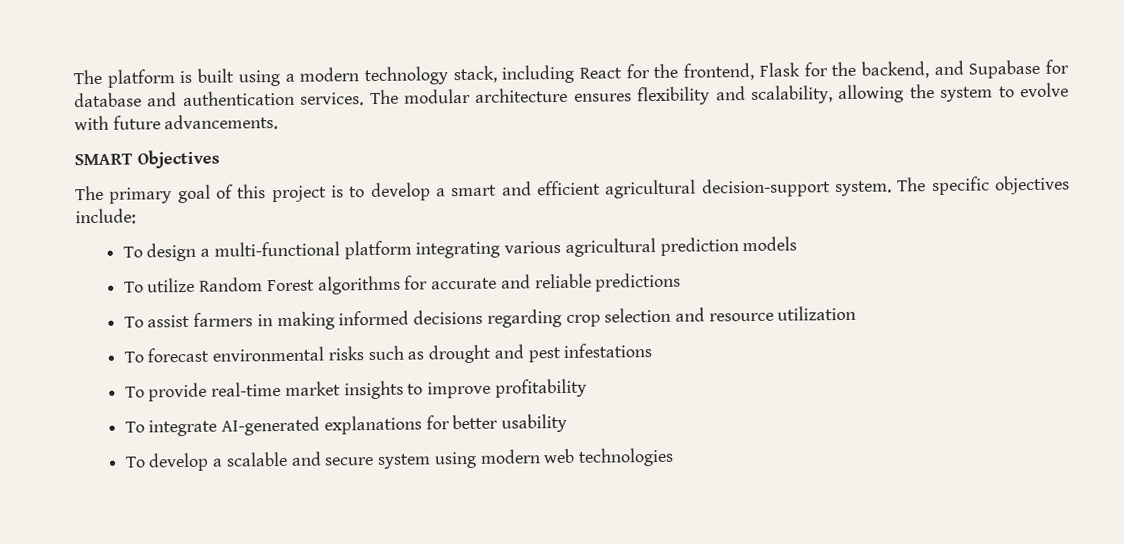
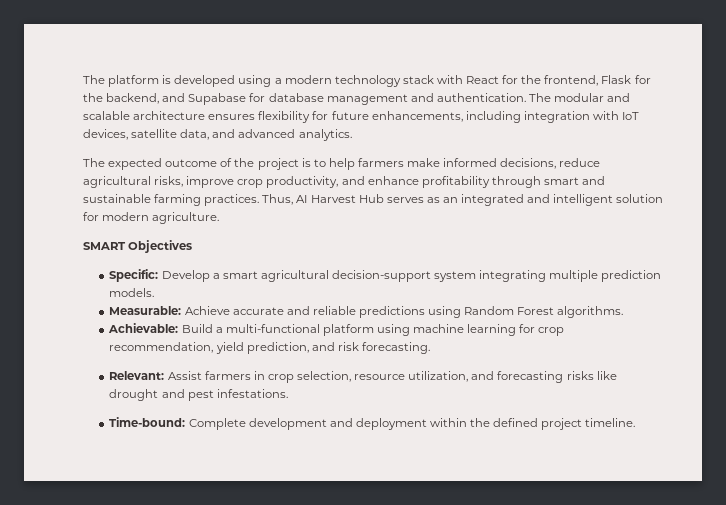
- The platform is built using a modern technology stack, including React for the frontend, Flask for the backend, and Supabase for database and authentication services. The modular architecture ensures flexibility and scalability, allowing the system to evolve with future advancements.
+ The platform is developed using a modern technology stack with React for the frontend, Flask for the backend, and Supabase for database management and authentication. The modular and scalable architecture ensures flexibility for future enhancements, including integration with IoT devices, satellite data, and advanced analytics.
+ The expected outcome of the project is to help farmers make informed decisions, reduce agricultural risks, improve crop productivity, and enhance profitability through smart and sustainable farming practices. Thus, AI Harvest Hub serves as an integrated and intelligent solution for modern agriculture.
  SMART Objectives
- The primary goal of this project is to develop a smart and efficient agricultural decision-support system. The specific objectives include:
- To design a multi-functional platform integrating various agricultural prediction models
- To utilize Random Forest algorithms for accurate and reliable predictions
- To assist farmers in making informed decisions regarding crop selection and resource utilization
- To forecast environmental risks such as drought and pest infestations
- To provide real-time market insights to improve profitability
- To integrate AI-generated explanations for better usability
- To develop a scalable and secure system using modern web technologies
+ Specific: Develop a smart agricultural decision-support system integrating multiple prediction models.
+ Measurable: Achieve accurate and reliable predictions using Random Forest algorithms.
+ Achievable: Build a multi-functional platform using machine learning for crop recommendation, yield prediction, and risk forecasting.
+ Relevant: Assist farmers in crop selection, resource utilization, and forecasting risks like drought and pest infestations.
+ Time-bound: Complete development and deployment within the defined project timeline.

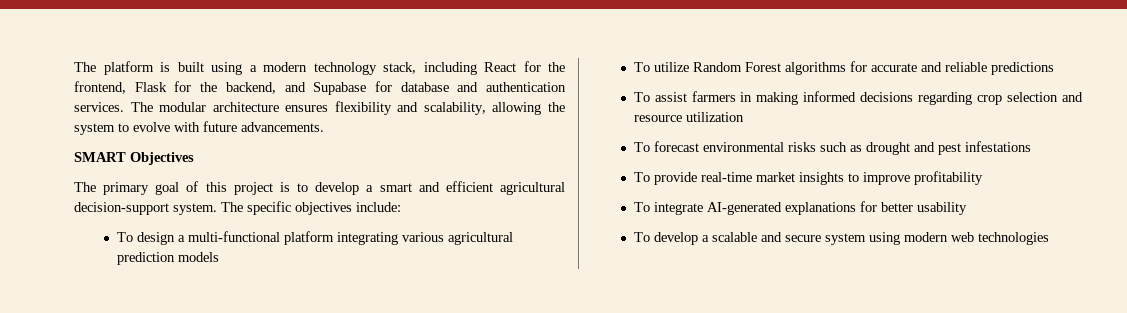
- The platform is developed using a modern technology stack with React for the frontend, Flask for the backend, and Supabase for database management and authentication. The modular and scalable architecture ensures flexibility for future enhancements, including integration with IoT devices, satellite data, and advanced analytics.
- The expected outcome of the project is to help farmers make informed decisions, reduce agricultural risks, improve crop productivity, and enhance profitability through smart and sustainable farming practices. Thus, AI Harvest Hub serves as an integrated and intelligent solution for modern agriculture.
+ The platform is built using a modern technology stack, including React for the frontend, Flask for the backend, and Supabase for database and authentication services. The modular architecture ensures flexibility and scalability, allowing the system to evolve with future advancements.
  SMART Objectives
- Specific: Develop a smart agricultural decision-support system integrating multiple prediction models.
- Measurable: Achieve accurate and reliable predictions using Random Forest algorithms.
- Achievable: Build a multi-functional platform using machine learning for crop recommendation, yield prediction, and risk forecasting.
- Relevant: Assist farmers in crop selection, resource utilization, and forecasting risks like drought and pest infestations.
- Time-bound: Complete development and deployment within the defined project timeline.
+ The primary goal of this project is to develop a smart and efficient agricultural decision-support system. The specific objectives include:
+ To design a multi-functional platform integrating various agricultural prediction models
+ To utilize Random Forest algorithms for accurate and reliable predictions
+ To assist farmers in making informed decisions regarding crop selection and resource utilization
+ To forecast environmental risks such as drought and pest infestations
+ To provide real-time market insights to improve profitability
+ To integrate AI-generated explanations for better usability
+ To develop a scalable and secure system using modern web technologies

